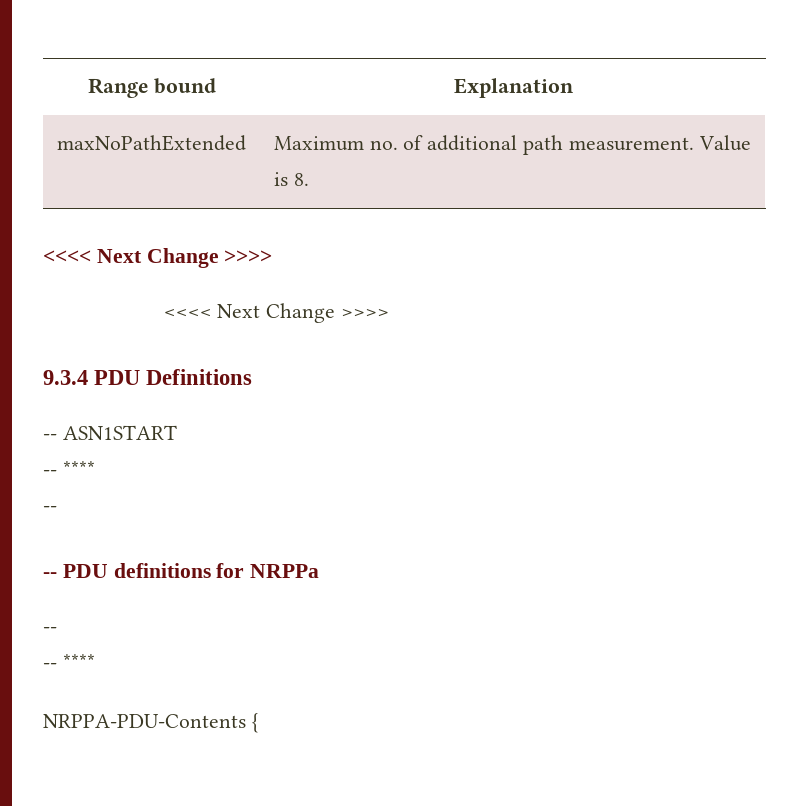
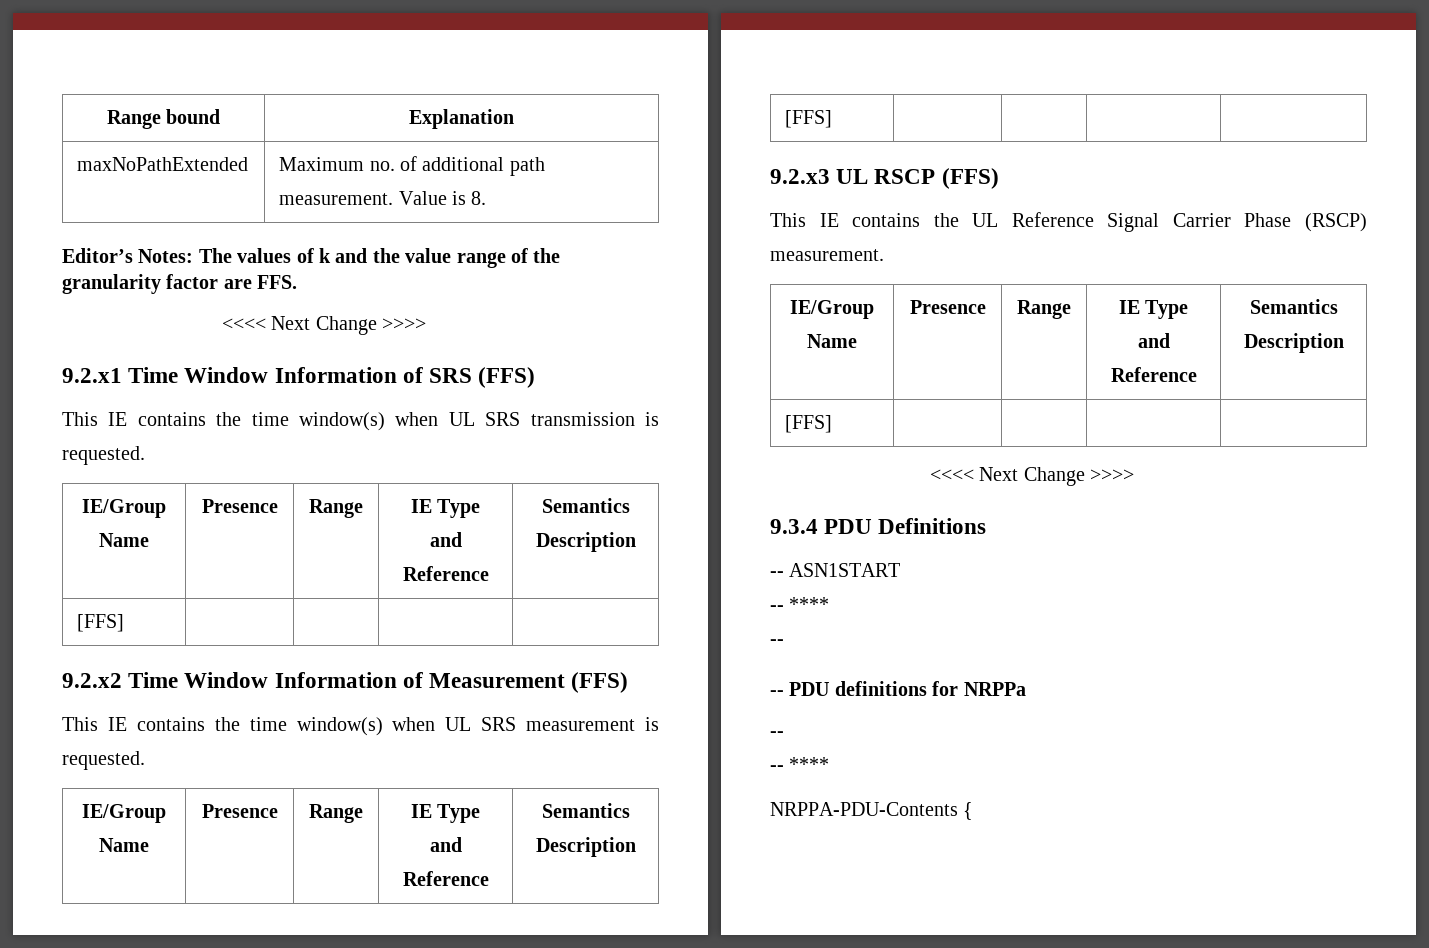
  maxNoPathExtended | Maximum no. of additional path measurement. Value is 8.
+ Editor’s Notes: The values of k and the value range of the granularity factor are FFS.
  <<<< Next Change >>>>
+ 9.2.x1 Time Window Information of SRS (FFS)
+ This IE contains the time window(s) when UL SRS transmission is requested.
+ IE/Group Name | Presence | Range | IE Type and Reference | Semantics Description
+ [FFS] | | | |
+ 9.2.x2 Time Window Information of Measurement (FFS)
+ This IE contains the time window(s) when UL SRS measurement is requested.
+ IE/Group Name | Presence | Range | IE Type and Reference | Semantics Description
+ [FFS] | | | |
+ 9.2.x3 UL RSCP (FFS)
+ This IE contains the UL Reference Signal Carrier Phase (RSCP) measurement.
+ IE/Group Name | Presence | Range | IE Type and Reference | Semantics Description
+ [FFS] | | | |

